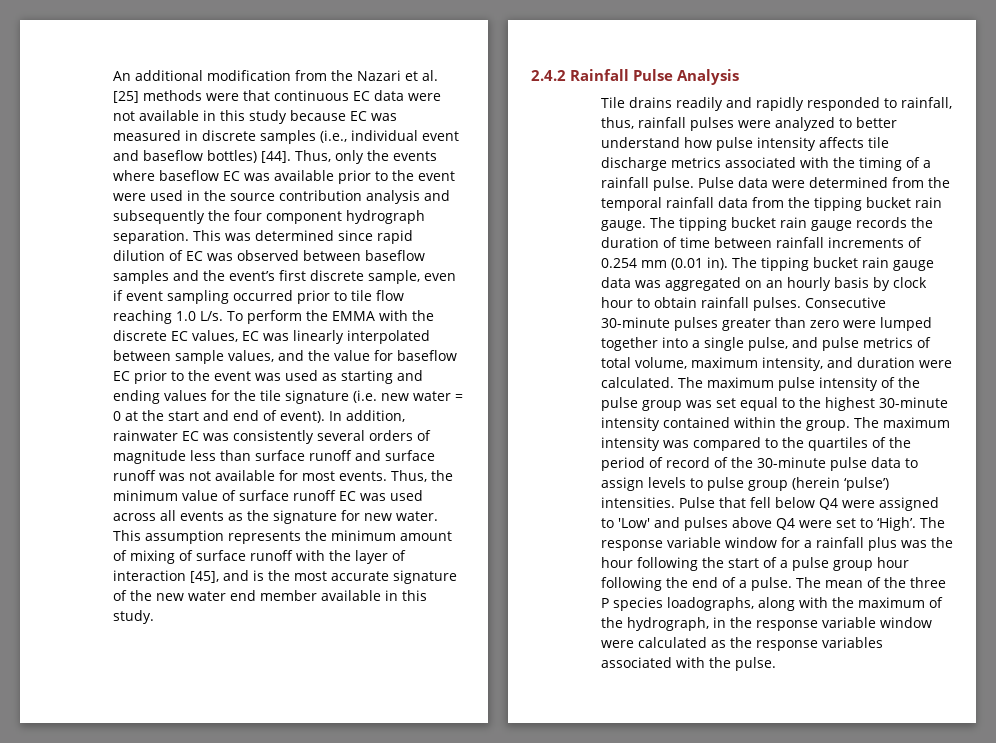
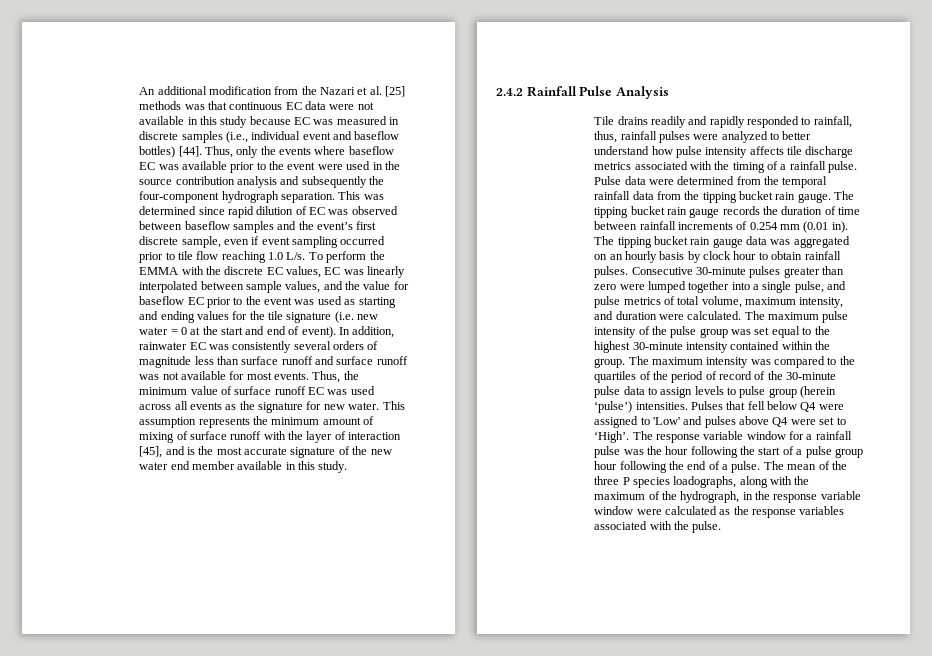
- An additional modification from the Nazari et al. [25] methods were that continuous EC data were not available in this study because EC was measured in discrete samples (i.e., individual event and baseflow bottles) [44].
+ An additional modification from the Nazari et al. [25] methods was that continuous EC data were not available in this study because EC was measured in discrete samples (i.e., individual event and baseflow bottles) [44].
- Thus, only the events where baseflow EC was available prior to the event were used in the source contribution analysis and subsequently the four component hydrograph separation.
+ Thus, only the events where baseflow EC was available prior to the event were used in the source contribution analysis and subsequently the four-component hydrograph separation.
- Pulse that fell below Q4 were assigned to 'Low' and pulses above Q4 were set to ‘High’.
+ Pulses that fell below Q4 were assigned to 'Low' and pulses above Q4 were set to ‘High’.
- The response variable window for a rainfall plus was the hour following the start of a pulse group hour following the end of a pulse.
+ The response variable window for a rainfall pulse was the hour following the start of a pulse group hour following the end of a pulse.

